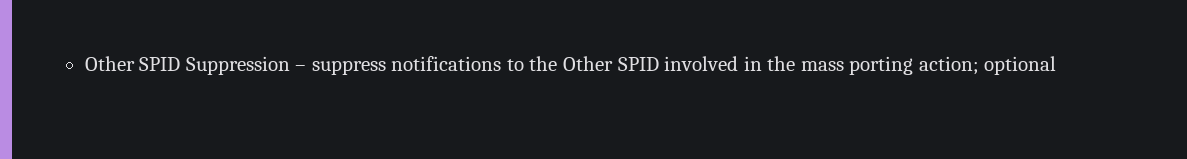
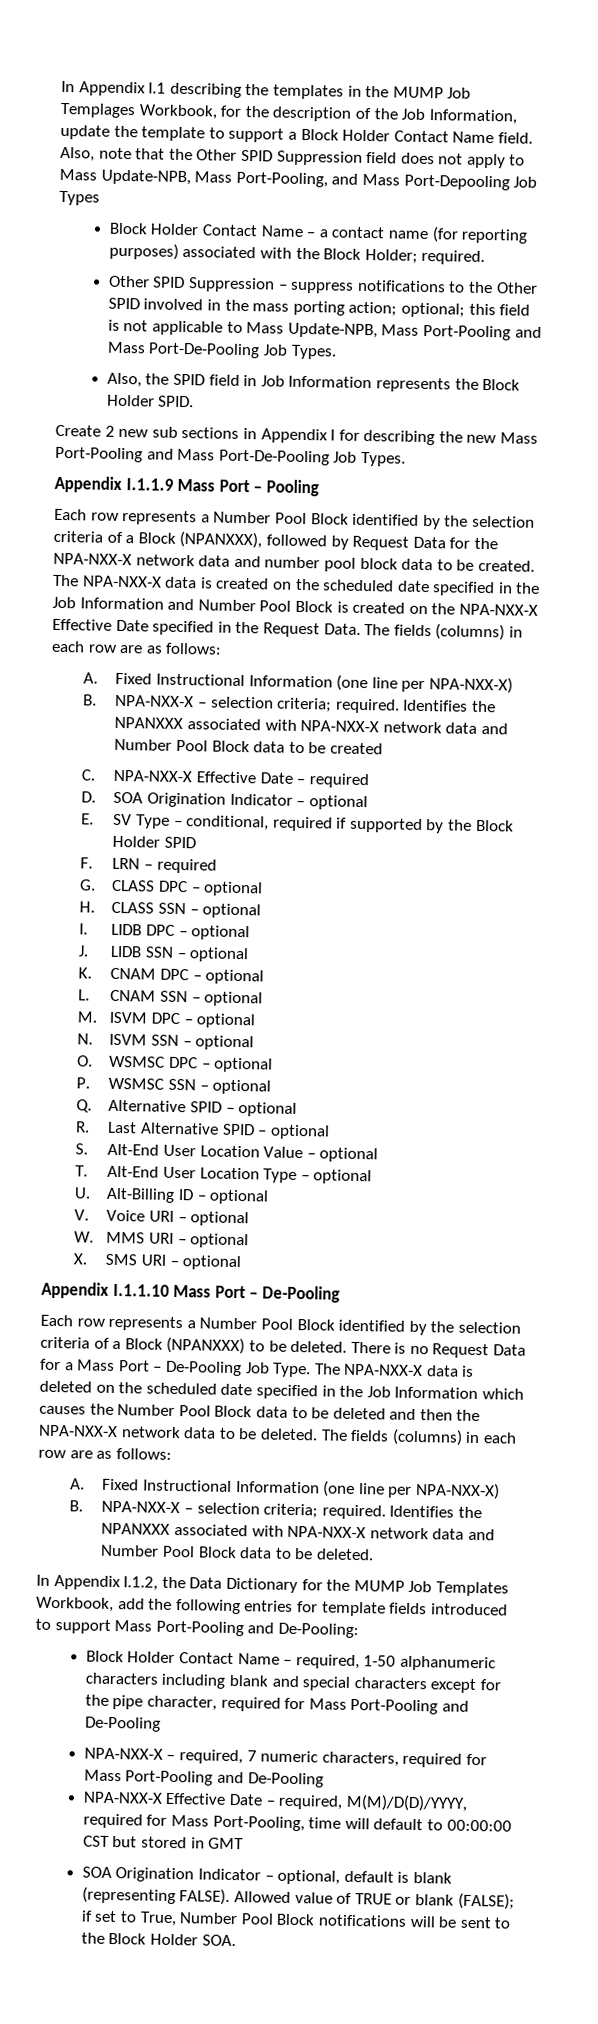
+ In Appendix I.1 describing the templates in the MUMP Job Templages Workbook, for the description of the Job Information, update the template to support a Block Holder Contact Name field. Also, note that the Other SPID Suppression field does not apply to Mass Update-NPB, Mass Port-Pooling, and Mass Port-Depooling Job Types
+ Block Holder Contact Name – a contact name (for reporting purposes) associated with the Block Holder; required.
- Other SPID Suppression – suppress notifications to the Other SPID involved in the mass porting action; optional
+ Other SPID Suppression – suppress notifications to the Other SPID involved in the mass porting action; optional; this field is not applicable to Mass Update-NPB, Mass Port-Pooling and Mass Port-De-Pooling Job Types.
+ Also, the SPID field in Job Information represents the Block Holder SPID.
+ Create 2 new sub sections in Appendix I for describing the new Mass Port-Pooling and Mass Port-De-Pooling Job Types.
+ Appendix I.1.1.9 Mass Port – Pooling
+ Each row represents a Number Pool Block identified by the selection criteria of a Block (NPANXXX), followed by Request Data for the NPA-NXX-X network data and number pool block data to be created. The NPA-NXX-X data is created on the scheduled date specified in the Job Information and Number Pool Block is created on the NPA-NXX-X Effective Date specified in the Request Data. The fields (columns) in each row are as follows:
+ A. Fixed Instructional Information (one line per NPA-NXX-X)
+ B. NPA-NXX-X – selection criteria; required. Identifies the NPANXXX associated with NPA-NXX-X network data and Number Pool Block data to be created
+ C. NPA-NXX-X Effective Date – required
+ D. SOA Origination Indicator – optional
+ E. SV Type – conditional, required if supported by the Block Holder SPID
+ F. LRN – required
+ G. CLASS DPC – optional
+ H. CLASS SSN – optional
+ I. LIDB DPC – optional
+ J. LIDB SSN – optional
+ K. CNAM DPC – optional
+ L. CNAM SSN – optional
+ M. ISVM DPC – optional
+ N. ISVM SSN – optional
+ O. WSMSC DPC – optional
+ P. WSMSC SSN – optional
+ Q. Alternative SPID – optional
+ R. Last Alternative SPID – optional
+ S. Alt-End User Location Value – optional
+ T. Alt-End User Location Type – optional
+ U. Alt-Billing ID – optional
+ V. Voice URI – optional
+ W. MMS URI – optional
+ X. SMS URI – optional
+ Appendix I.1.1.10 Mass Port – De-Pooling
+ Each row represents a Number Pool Block identified by the selection criteria of a Block (NPANXXX) to be deleted. There is no Request Data for a Mass Port – De-Pooling Job Type. The NPA-NXX-X data is deleted on the scheduled date specified in the Job Information which causes the Number Pool Block data to be deleted and then the NPA-NXX-X network data to be deleted. The fields (columns) in each row are as follows:
+ A. Fixed Instructional Information (one line per NPA-NXX-X)
+ B. NPA-NXX-X – selection criteria; required. Identifies the NPANXXX associated with NPA-NXX-X network data and Number Pool Block data to be deleted.
+ In Appendix I.1.2, the Data Dictionary for the MUMP Job Templates Workbook, add the following entries for template fields introduced to support Mass Port-Pooling and De-Pooling:
+ Block Holder Contact Name – required, 1-50 alphanumeric characters including blank and special characters except for the pipe character, required for Mass Port-Pooling and De-Pooling
+ NPA-NXX-X – required, 7 numeric characters, required for Mass Port-Pooling and De-Pooling
+ NPA-NXX-X Effective Date – required, M(M)/D(D)/YYYY, required for Mass Port-Pooling, time will default to 00:00:00 CST but stored in GMT
+ SOA Origination Indicator – optional, default is blank (representing FALSE). Allowed value of TRUE or blank (FALSE); if set to True, Number Pool Block notifications will be sent to the Block Holder SOA.

